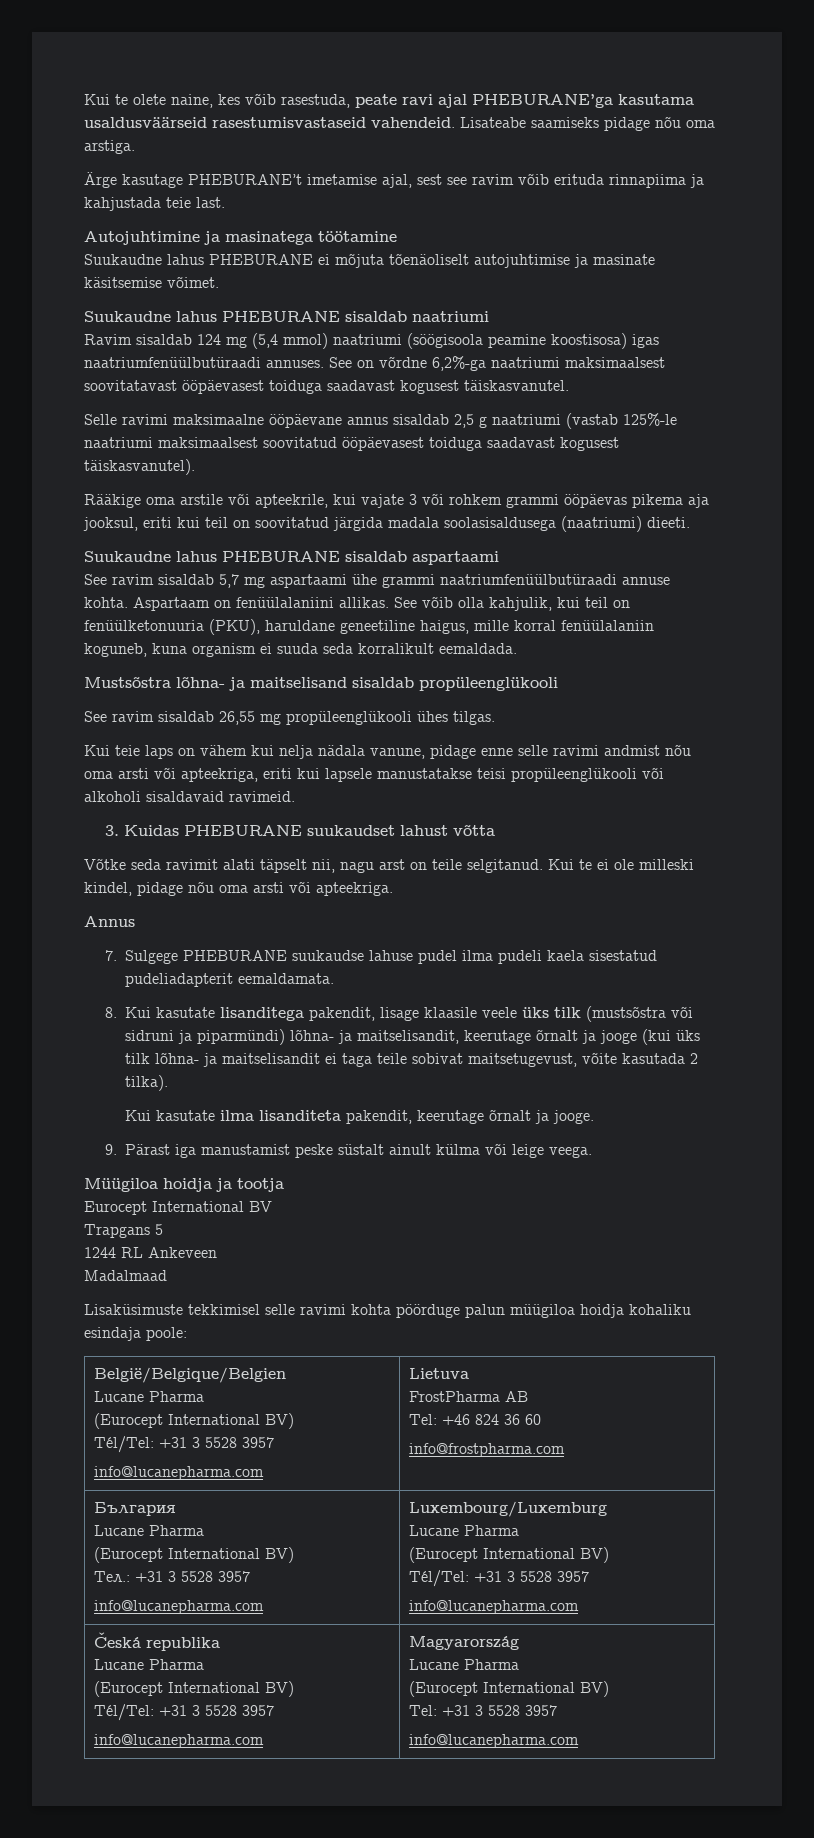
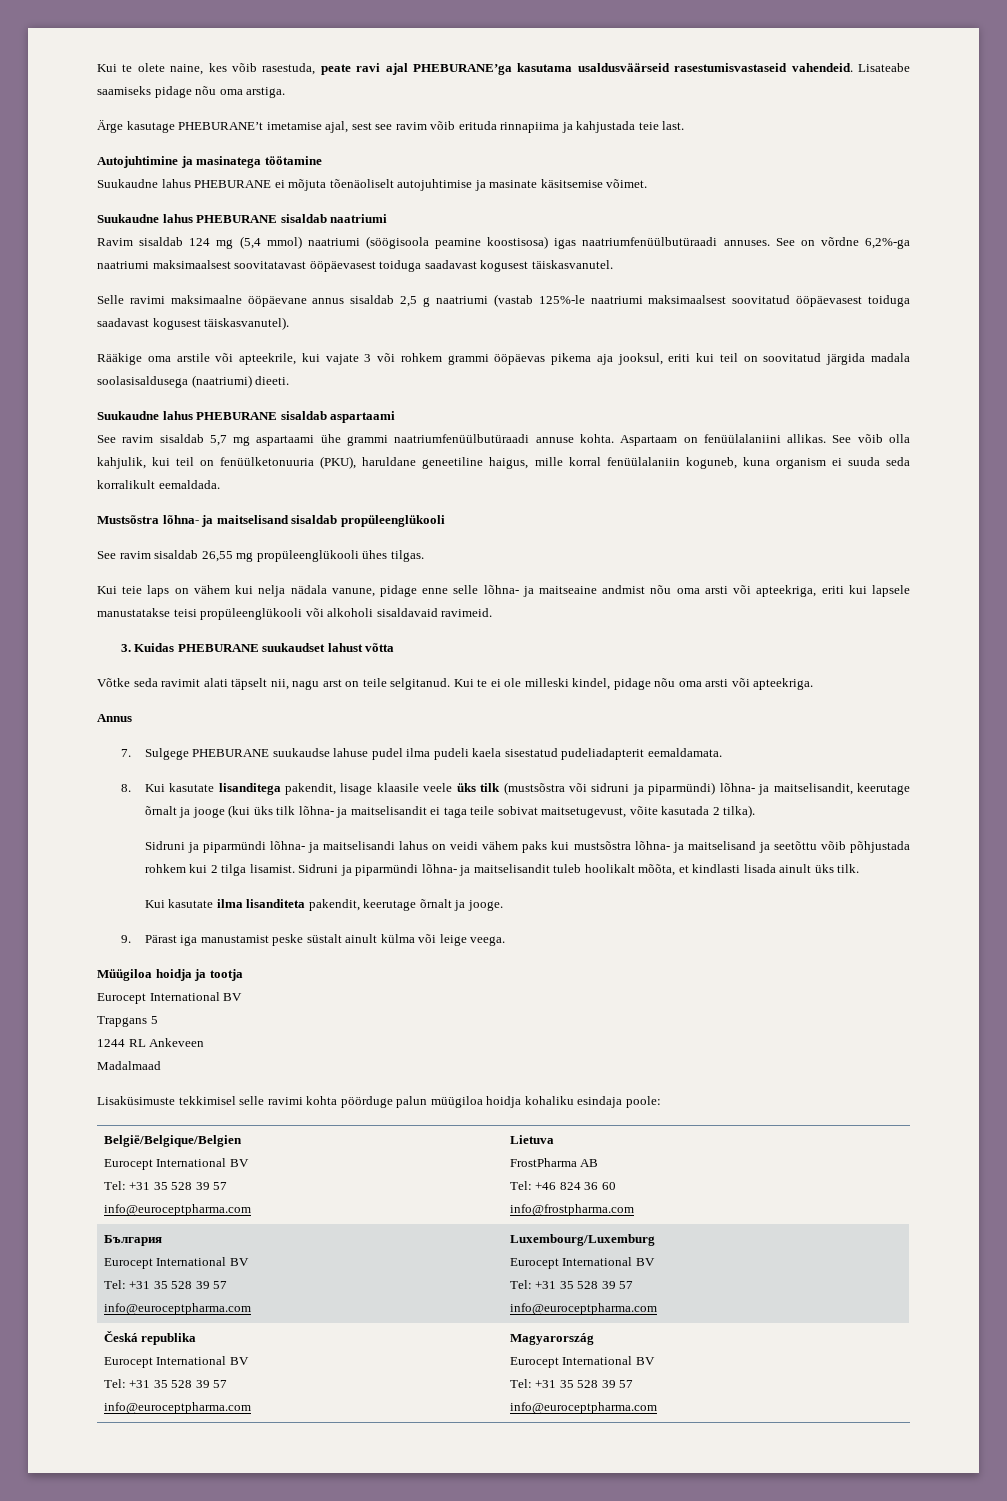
- Kui teie laps on vähem kui nelja nädala vanune, pidage enne selle ravimi andmist nõu oma arsti või apteekriga, eriti kui lapsele manustatakse teisi propüleenglükooli või alkoholi sisaldavaid ravimeid.
+ Kui teie laps on vähem kui nelja nädala vanune, pidage enne selle lõhna- ja maitseaine andmist nõu oma arsti või apteekriga, eriti kui lapsele manustatakse teisi propüleenglükooli või alkoholi sisaldavaid ravimeid.
+ Sidruni ja piparmündi lõhna- ja maitselisandi lahus on veidi vähem paks kui mustsõstra lõhna- ja maitselisand ja seetõttu võib põhjustada rohkem kui 2 tilga lisamist. Sidruni ja piparmündi lõhna- ja maitselisandit tuleb hoolikalt mõõta, et kindlasti lisada ainult üks tilk.
  België/Belgique/Belgien
- Lucane Pharma
- (Eurocept International BV)
- Tél/Tel: +31 3 5528 3957
- info@lucanepharma.com | Lietuva
+ Eurocept International BV
+ Tel: +31 35 528 39 57
+ info@euroceptpharma.com | Lietuva
  България
- Lucane Pharma
- (Eurocept International BV)
- Teл.: +31 3 5528 3957
- info@lucanepharma.com | Luxembourg/Luxemburg
- Lucane Pharma
- (Eurocept International BV)
- Tél/Tel: +31 3 5528 3957
- info@lucanepharma.com
+ Eurocept International BV
+ Tel: +31 35 528 39 57
+ info@euroceptpharma.com | Luxembourg/Luxemburg
+ Eurocept International BV
+ Tel: +31 35 528 39 57
+ info@euroceptpharma.com
  Česká republika
- Lucane Pharma
- (Eurocept International BV)
- Tél/Tel: +31 3 5528 3957
- info@lucanepharma.com | Magyarország
- Lucane Pharma
- (Eurocept International BV)
- Tel: +31 3 5528 3957
- info@lucanepharma.com
+ Eurocept International BV
+ Tel: +31 35 528 39 57
+ info@euroceptpharma.com | Magyarország
+ Eurocept International BV
+ Tel: +31 35 528 39 57
+ info@euroceptpharma.com

